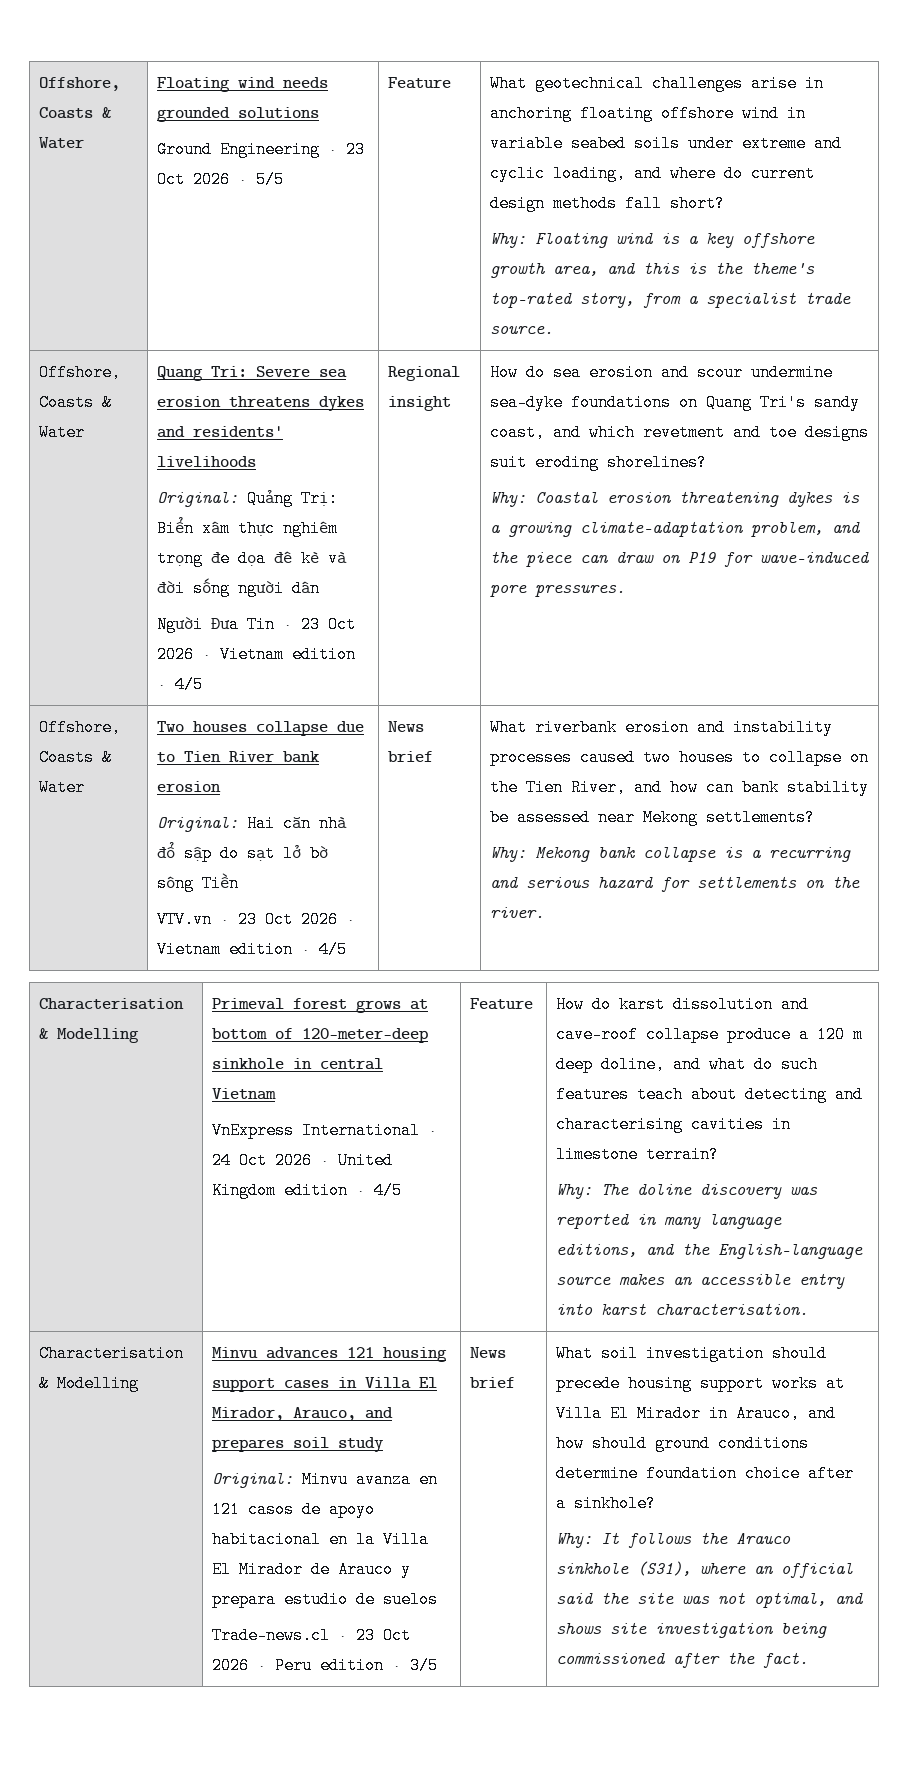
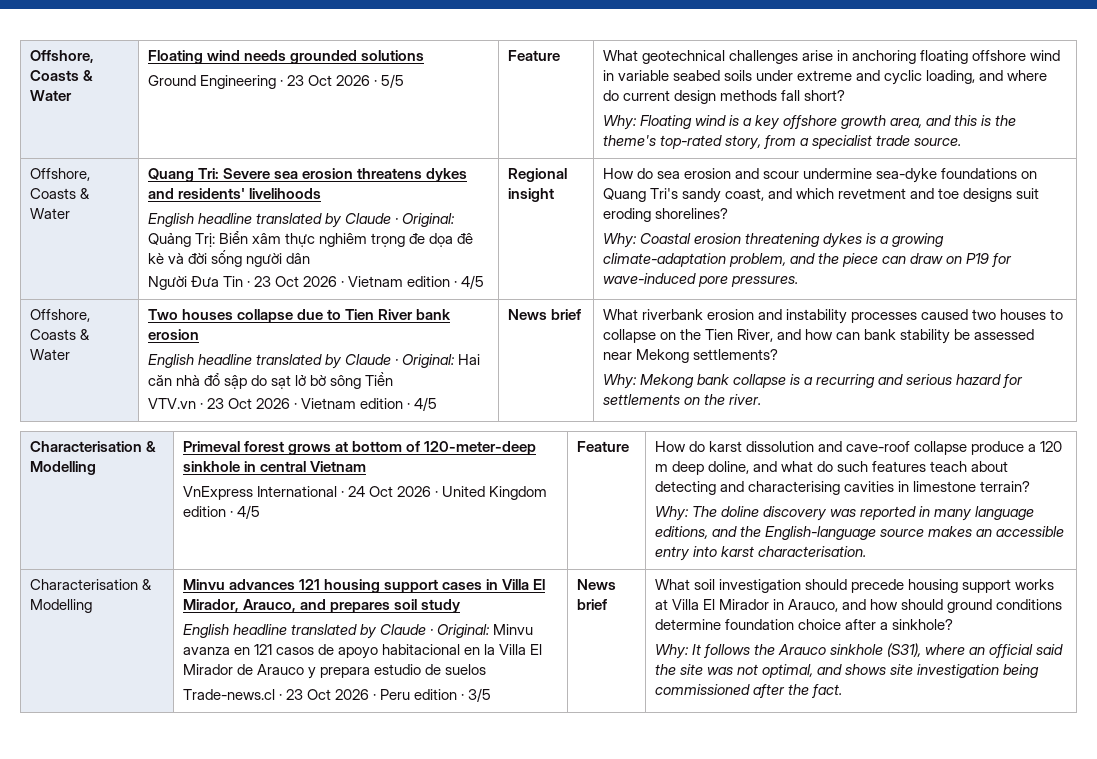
- Original: Quảng Trị: Biển xâm thực nghiêm trọng đe dọa đê kè và đời sống người dân
+ English headline translated by Claude · Original: Quảng Trị: Biển xâm thực nghiêm trọng đe dọa đê kè và đời sống người dân
- Original: Hai căn nhà đổ sập do sạt lở bờ sông Tiền
+ English headline translated by Claude · Original: Hai căn nhà đổ sập do sạt lở bờ sông Tiền
- Original: Minvu avanza en 121 casos de apoyo habitacional en la Villa El Mirador de Arauco y prepara estudio de suelos
+ English headline translated by Claude · Original: Minvu avanza en 121 casos de apoyo habitacional en la Villa El Mirador de Arauco y prepara estudio de suelos

